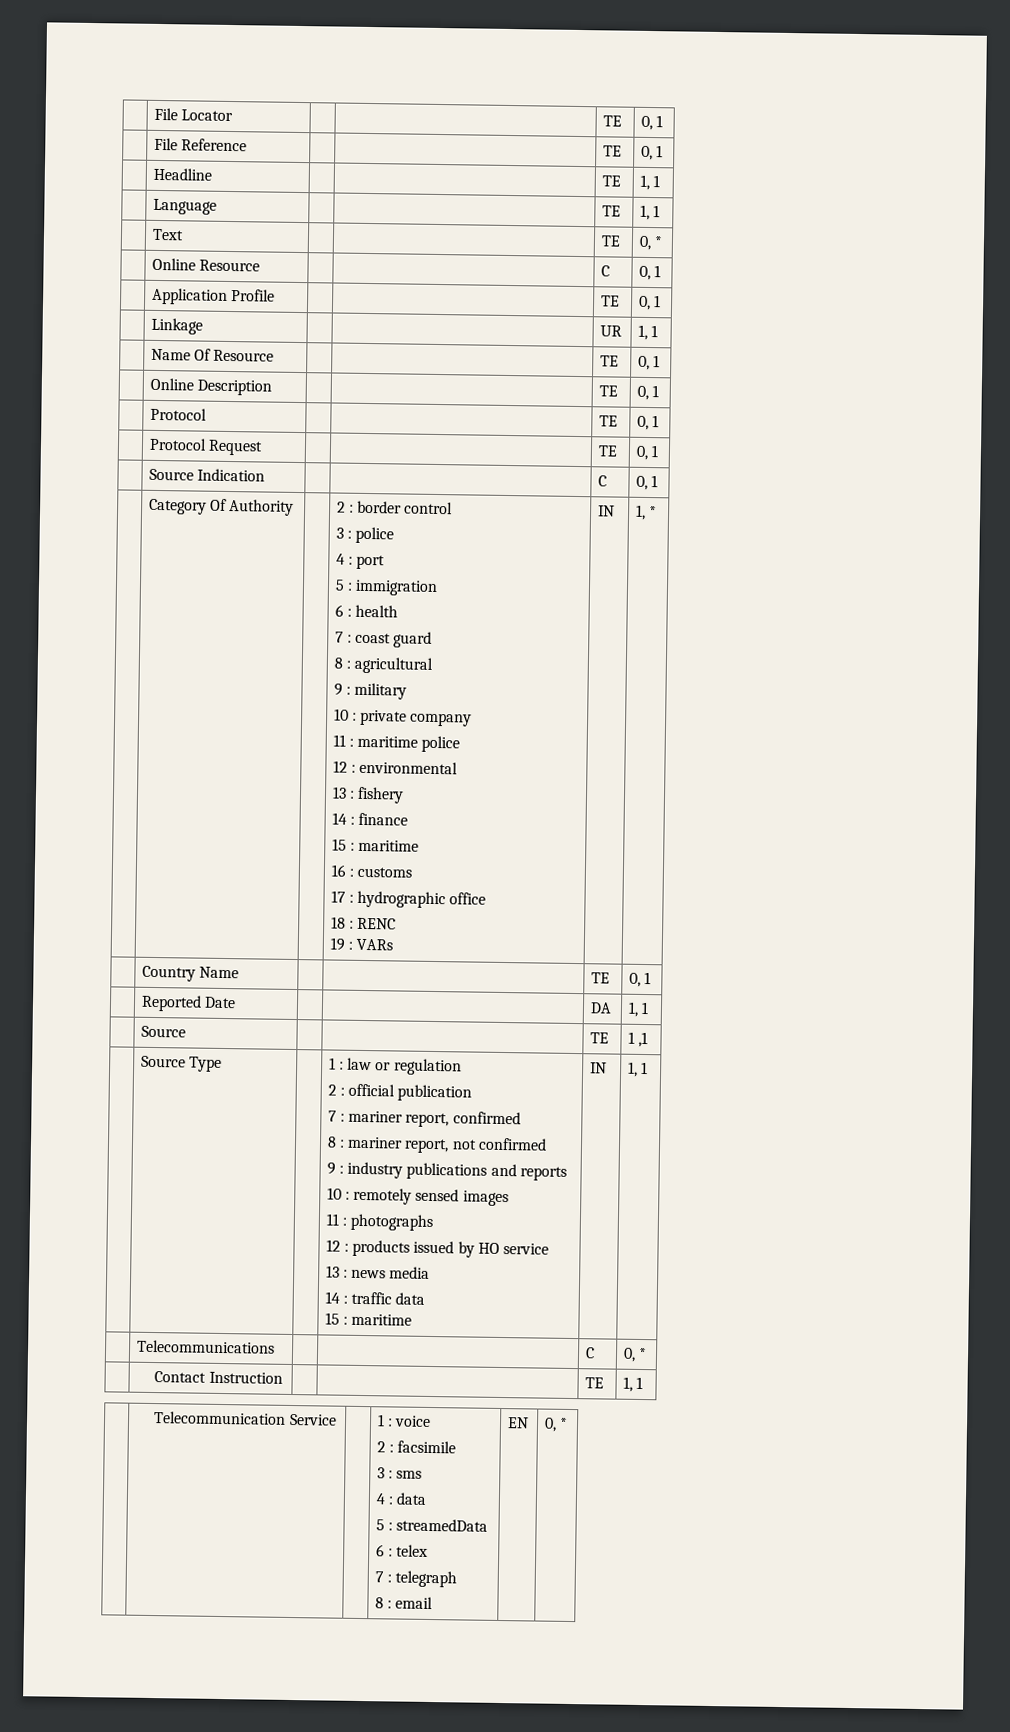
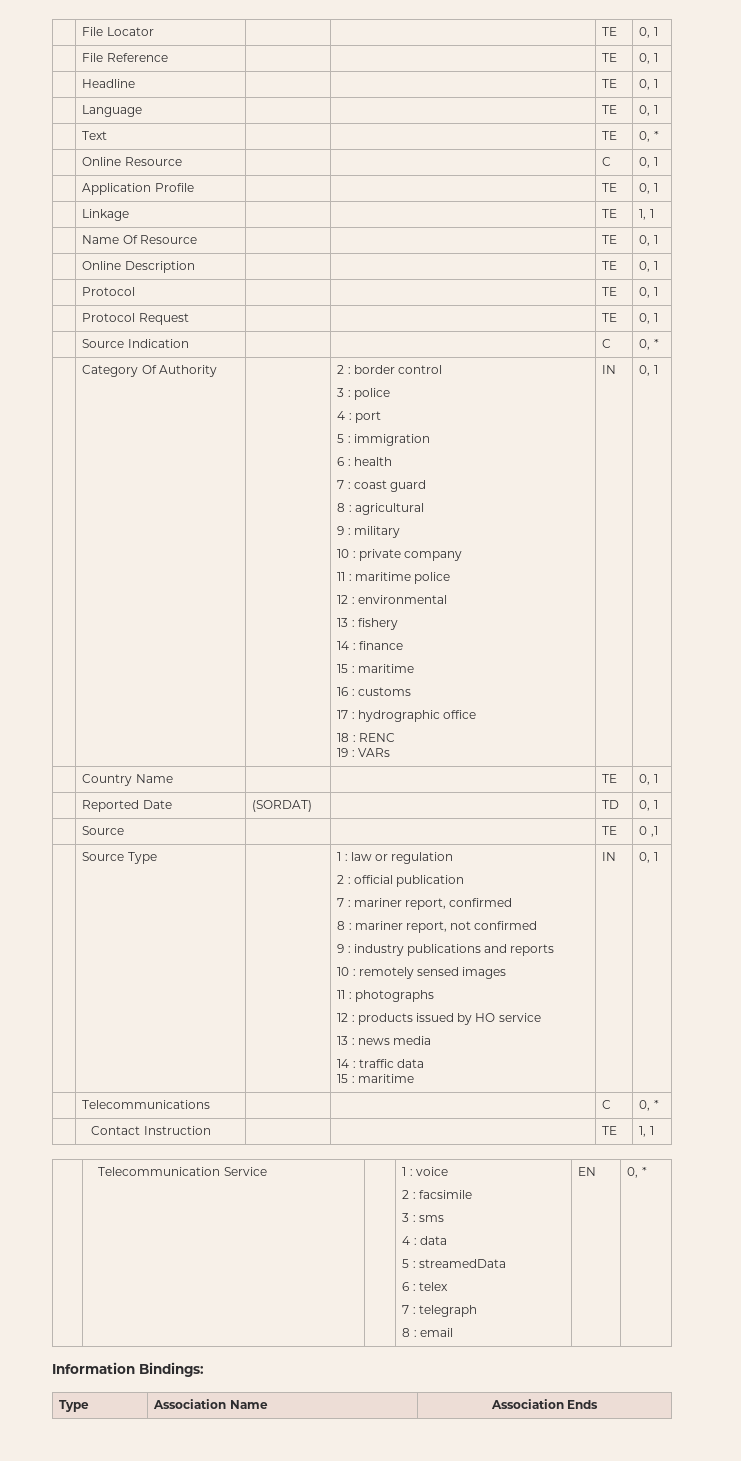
- | Headline | | | TE | 1, 1
+ | Headline | | | TE | 0, 1
- | Language | | | TE | 1, 1
+ | Language | | | TE | 0, 1
- | Linkage | | | UR | 1, 1
+ | Linkage | | | TE | 1, 1
- | Source Indication | | | C | 0, 1
+ | Source Indication | | | C | 0, *
- 19 : VARs | IN | 1, *
+ 19 : VARs | IN | 0, 1
- | Reported Date | | | DA | 1, 1
+ | Reported Date | (SORDAT) | | TD | 0, 1
- | Source | | | TE | 1 ,1
+ | Source | | | TE | 0 ,1
- 15 : maritime | IN | 1, 1
+ 15 : maritime | IN | 0, 1
+ Information Bindings:
+ Type | Association Name | Association Ends

